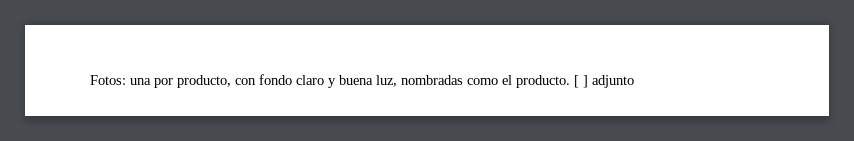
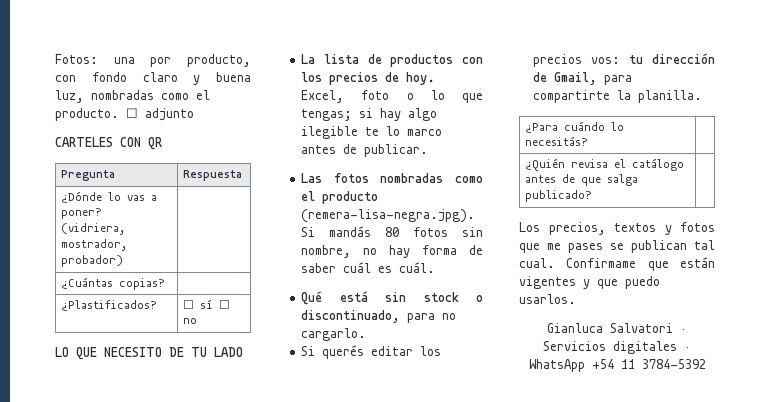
- [ ] adjunto
+ ☐ adjunto
+ CARTELES CON QR
+ Pregunta | Respuesta
+ ¿Dónde lo vas a poner? (vidriera, mostrador, probador) |
+ ¿Cuántas copias? |
+ ¿Plastificados? | ☐ sí ☐ no
+ LO QUE NECESITO DE TU LADO
+ La lista de productos con los precios de hoy. Excel, foto o lo que tengas; si hay algo ilegible te lo marco antes de publicar.
+ Las fotos nombradas como el producto (remera-lisa-negra.jpg). Si mandás 80 fotos sin nombre, no hay forma de saber cuál es cuál.
+ Qué está sin stock o discontinuado, para no cargarlo.
+ Si querés editar los precios vos: tu dirección de Gmail, para compartirte la planilla.
+ ¿Para cuándo lo necesitás? |
+ ¿Quién revisa el catálogo antes de que salga publicado? |
+ Los precios, textos y fotos que me pases se publican tal cual. Confirmame que están vigentes y que puedo usarlos.
+ Gianluca Salvatori · Servicios digitales · WhatsApp +54 11 3784-5392

